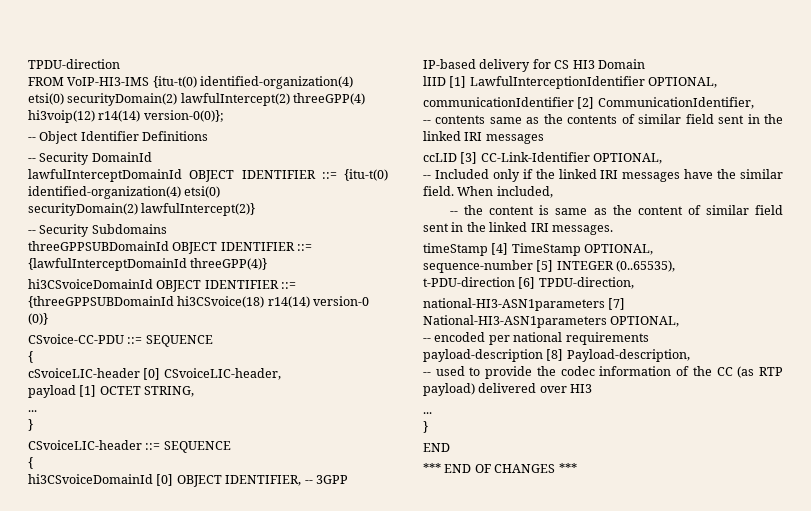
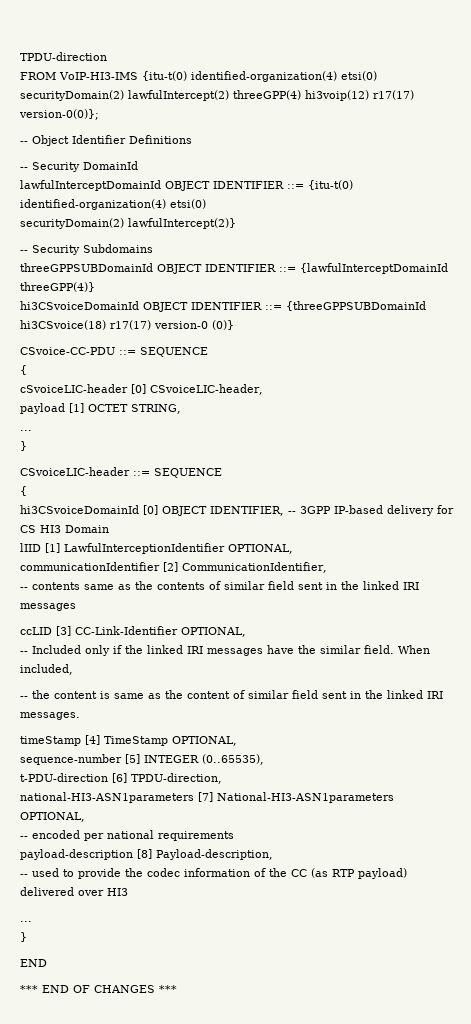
- FROM VoIP-HI3-IMS {itu-t(0) identified-organization(4) etsi(0) securityDomain(2) lawfulIntercept(2) threeGPP(4) hi3voip(12) r14(14) version-0(0)};
+ FROM VoIP-HI3-IMS {itu-t(0) identified-organization(4) etsi(0) securityDomain(2) lawfulIntercept(2) threeGPP(4) hi3voip(12) r17(17) version-0(0)};
- hi3CSvoiceDomainId OBJECT IDENTIFIER ::= {threeGPPSUBDomainId hi3CSvoice(18) r14(14) version-0 (0)}
+ hi3CSvoiceDomainId OBJECT IDENTIFIER ::= {threeGPPSUBDomainId hi3CSvoice(18) r17(17) version-0 (0)}

